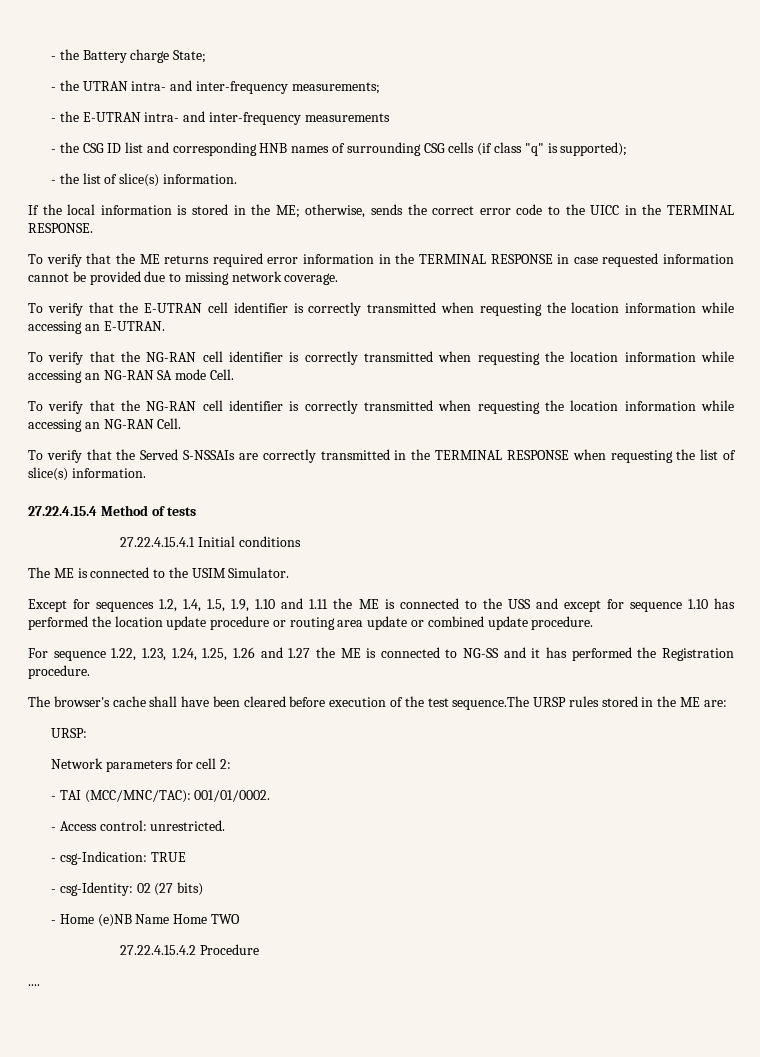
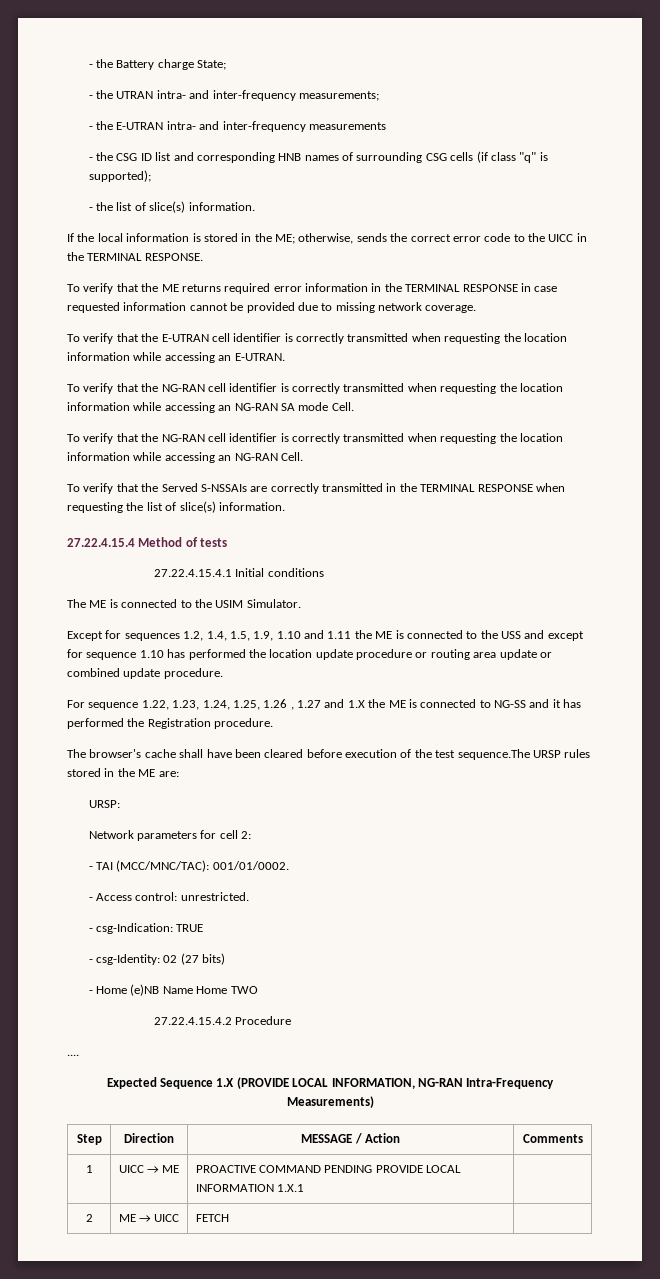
- For sequence 1.22, 1.23, 1.24, 1.25, 1.26 and 1.27 the ME is connected to NG-SS and it has performed the Registration procedure.
+ For sequence 1.22, 1.23, 1.24, 1.25, 1.26 , 1.27 and 1.X the ME is connected to NG-SS and it has performed the Registration procedure.
+ Expected Sequence 1.X (PROVIDE LOCAL INFORMATION, NG-RAN Intra-Frequency Measurements)
+ Step | Direction | MESSAGE / Action | Comments
+ 1 | UICC → ME | PROACTIVE COMMAND PENDING PROVIDE LOCAL INFORMATION 1.X.1 |
+ 2 | ME → UICC | FETCH |

